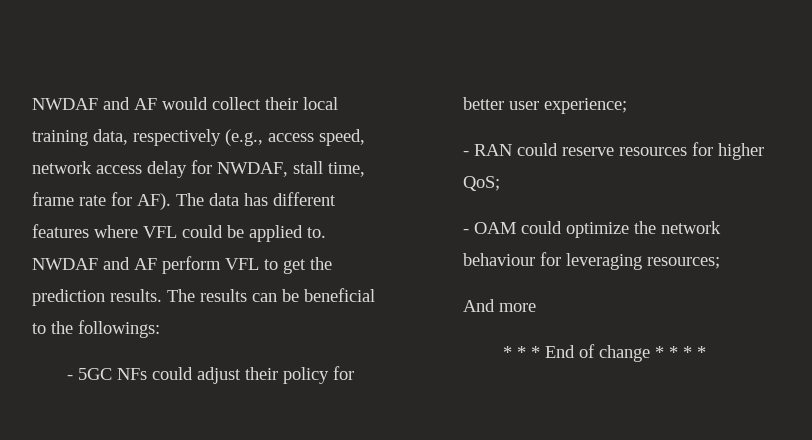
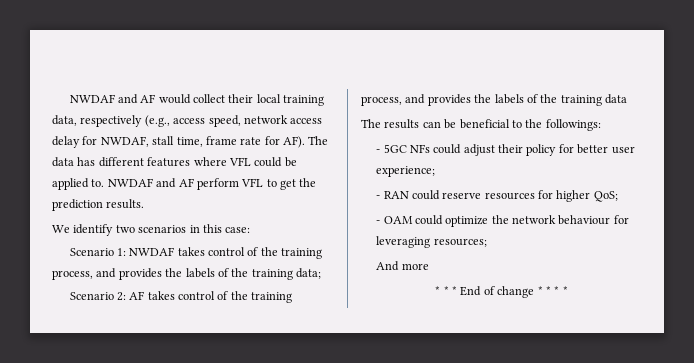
- NWDAF and AF perform VFL to get the prediction results. The results can be beneficial to the followings:
+ NWDAF and AF perform VFL to get the prediction results.
+ We identify two scenarios in this case:
+ Scenario 1: NWDAF takes control of the training process, and provides the labels of the training data;
+ Scenario 2: AF takes control of the training process, and provides the labels of the training data
+ The results can be beneficial to the followings:

